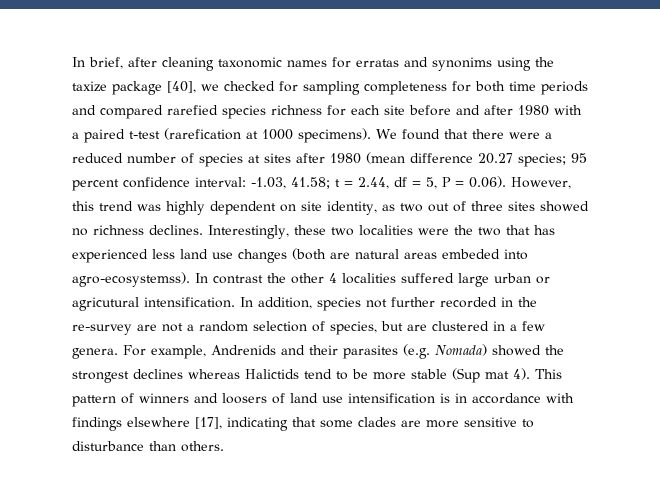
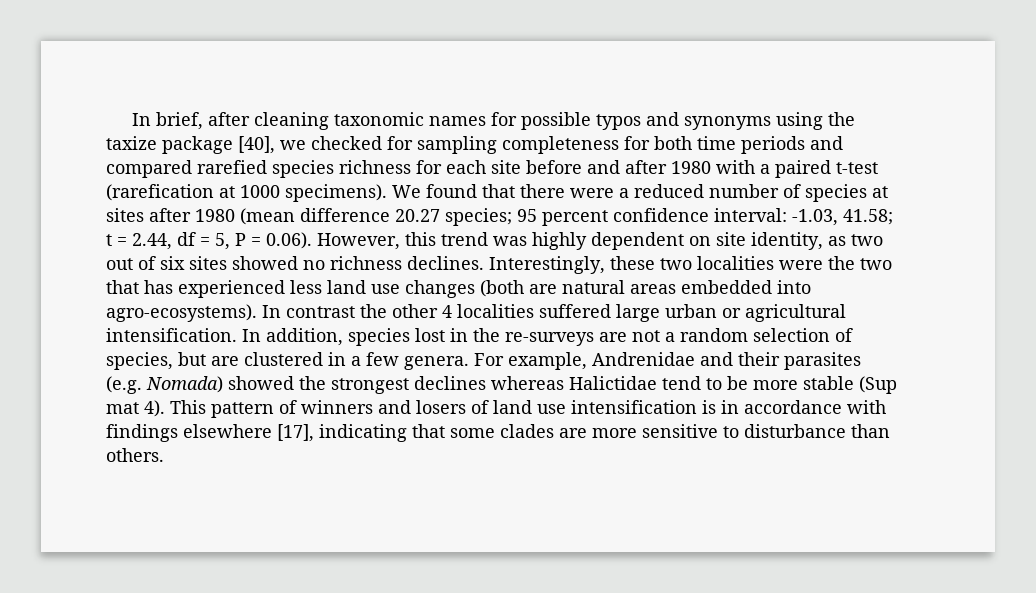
- In brief, after cleaning taxonomic names for erratas and synonims using the taxize package [40], we checked for sampling completeness for both time periods and compared rarefied species richness for each site before and after 1980 with a paired t-test (rarefication at 1000 specimens).
+ In brief, after cleaning taxonomic names for possible typos and synonyms using the taxize package [40], we checked for sampling completeness for both time periods and compared rarefied species richness for each site before and after 1980 with a paired t-test (rarefication at 1000 specimens).
- We found that there were a reduced number of species at sites after 1980 (mean difference 20.27 species; 95 percent confidence interval: -1.03, 41.58; t = 2.44, df = 5, P = 0.06). However, this trend was highly dependent on site identity, as two out of three sites showed no richness declines.
+ We found that there were a reduced number of species at sites after 1980 (mean difference 20.27 species; 95 percent confidence interval: -1.03, 41.58; t = 2.44, df = 5, P = 0.06). However, this trend was highly dependent on site identity, as two out of six sites showed no richness declines.
- Interestingly, these two localities were the two that has experienced less land use changes (both are natural areas embeded into agro-ecosystemss).
+ Interestingly, these two localities were the two that has experienced less land use changes (both are natural areas embedded into agro-ecosystems).
- In contrast the other 4 localities suffered large urban or agricutural intensification.
+ In contrast the other 4 localities suffered large urban or agricultural intensification.
- In addition, species not further recorded in the re-survey are not a random selection of species, but are clustered in a few genera.
+ In addition, species lost in the re-surveys are not a random selection of species, but are clustered in a few genera.
- For example, Andrenids and their parasites (e.g. Nomada) showed the strongest declines whereas Halictids tend to be more stable (Sup mat 4).
+ For example, Andrenidae and their parasites (e.g. Nomada) showed the strongest declines whereas Halictidae tend to be more stable (Sup mat 4).
- This pattern of winners and loosers of land use intensification is in accordance with findings elsewhere [17], indicating that some clades are more sensitive to disturbance than others.
+ This pattern of winners and losers of land use intensification is in accordance with findings elsewhere [17], indicating that some clades are more sensitive to disturbance than others.

